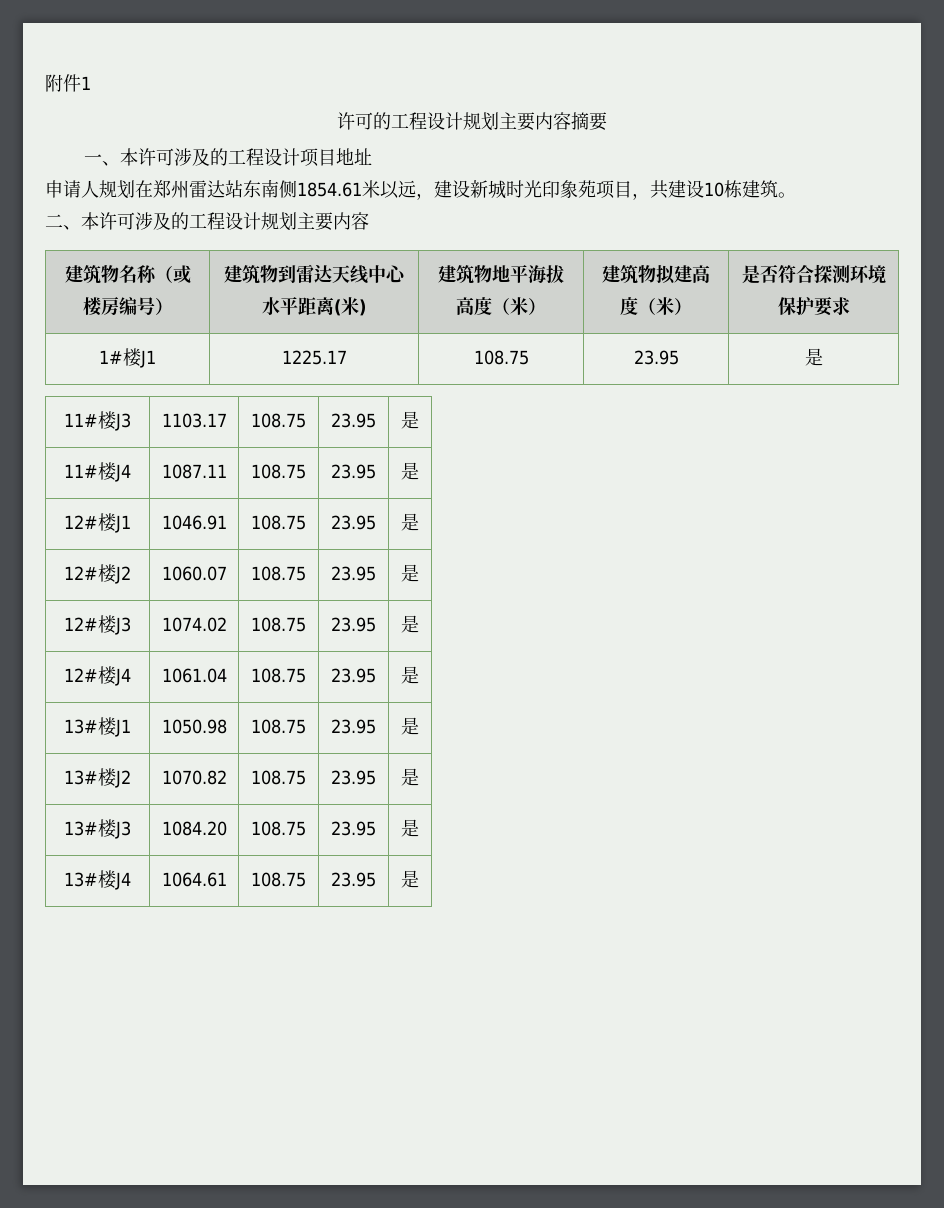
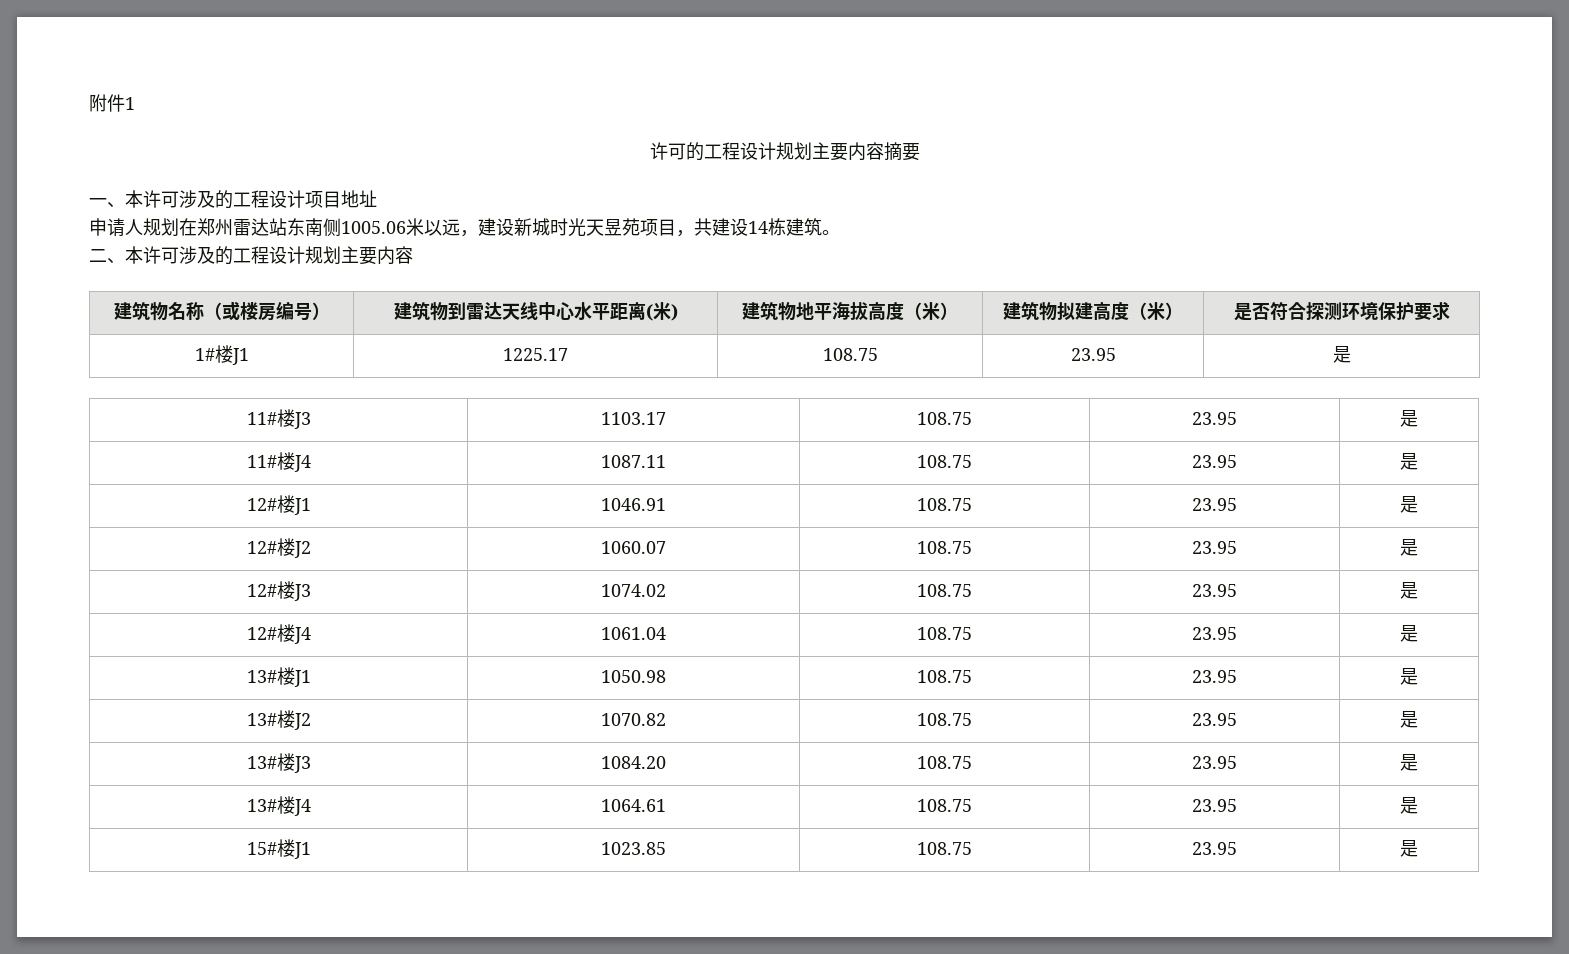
- 申请人规划在郑州雷达站东南侧1854.61米以远，建设新城时光印象苑项目，共建设10栋建筑。
+ 申请人规划在郑州雷达站东南侧1005.06米以远，建设新城时光天昱苑项目，共建设14栋建筑。
+ 15#楼J1 | 1023.85 | 108.75 | 23.95 | 是

